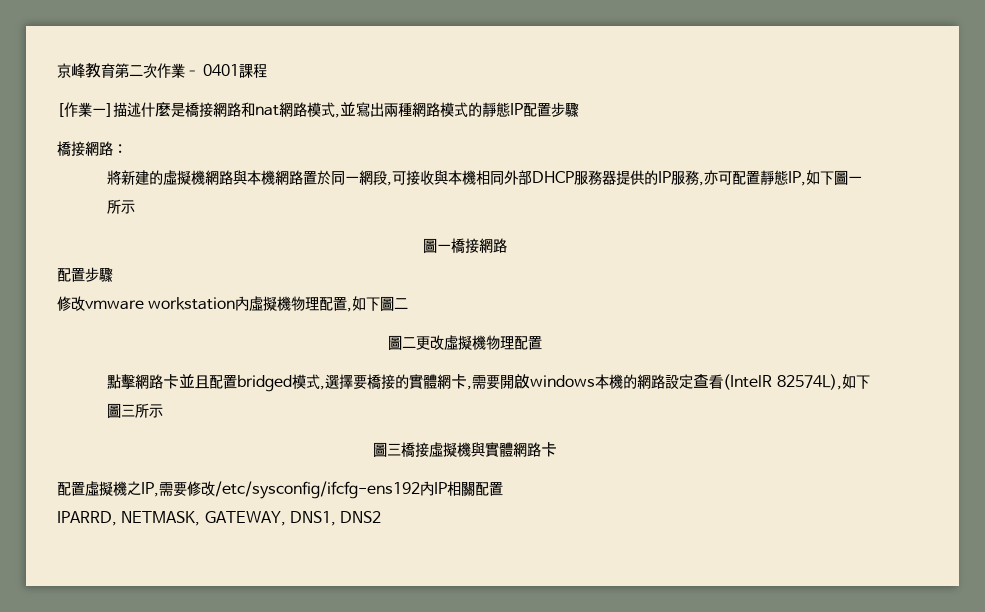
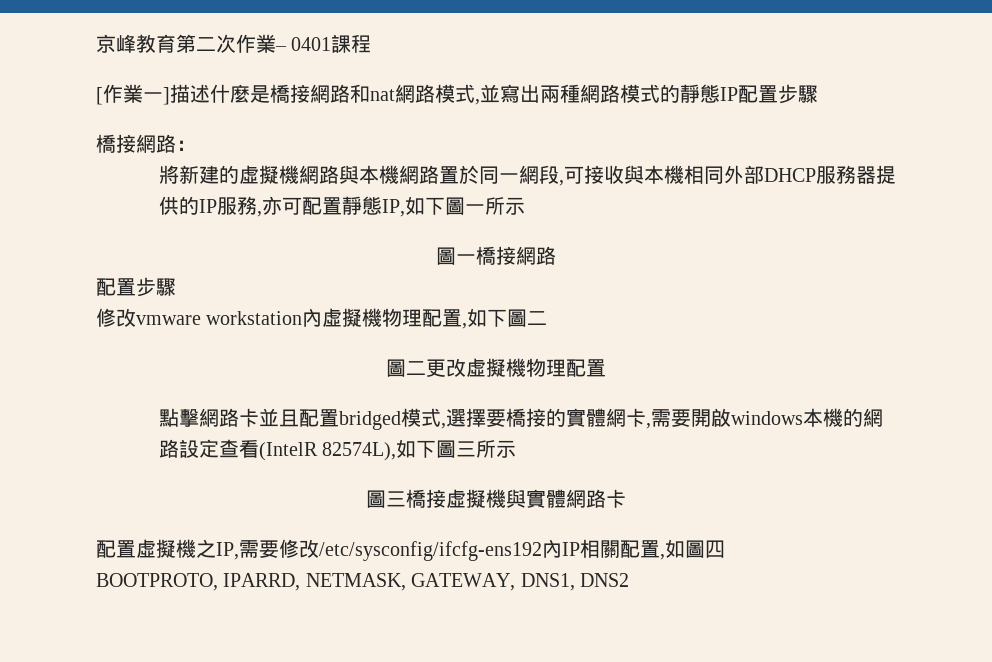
- 配置虛擬機之IP,需要修改/etc/sysconfig/ifcfg-ens192內IP相關配置
- IPARRD, NETMASK, GATEWAY, DNS1, DNS2
+ 配置虛擬機之IP,需要修改/etc/sysconfig/ifcfg-ens192內IP相關配置,如圖四
+ BOOTPROTO, IPARRD, NETMASK, GATEWAY, DNS1, DNS2

